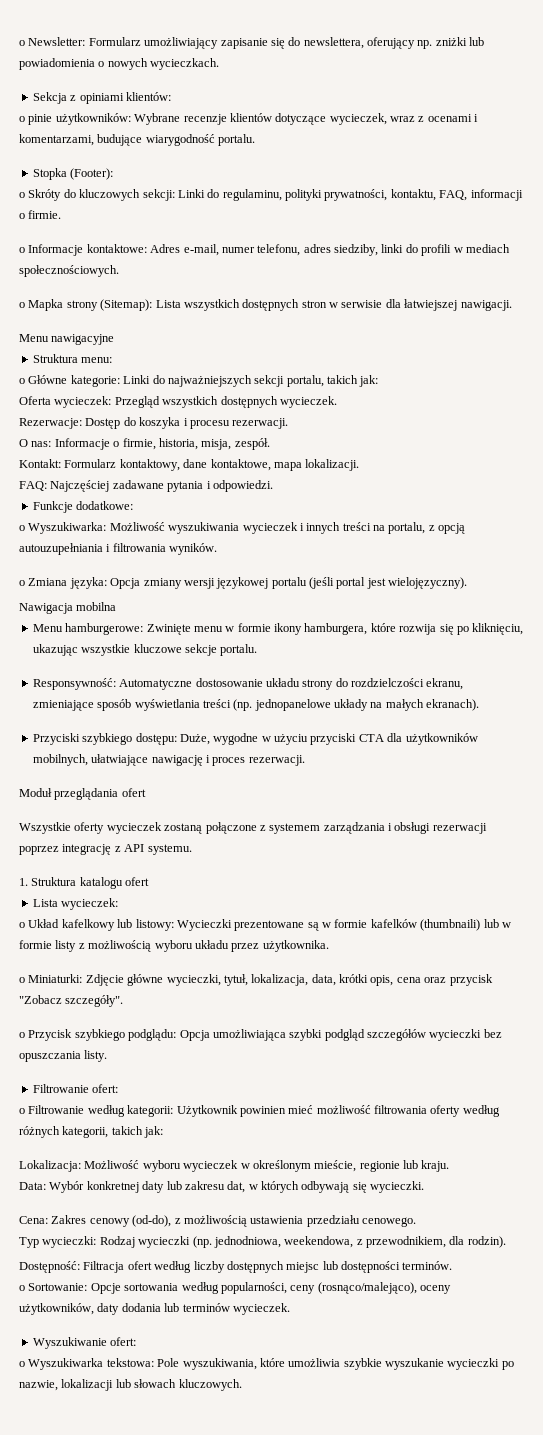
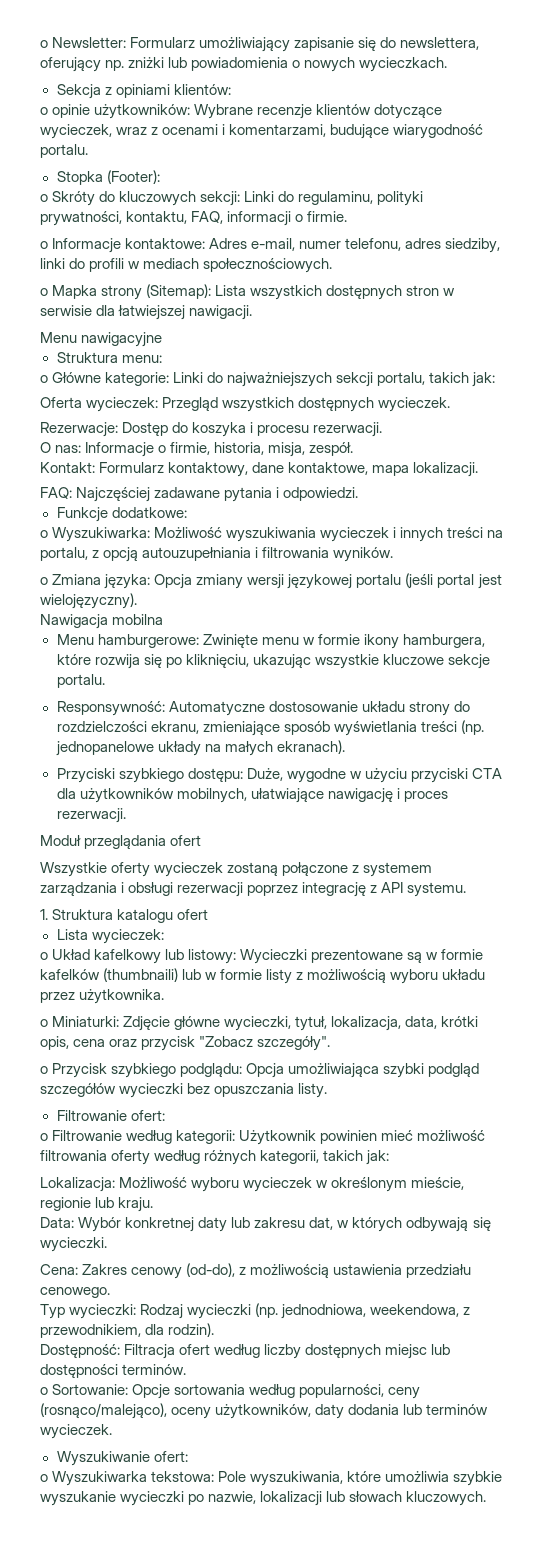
- o pinie użytkowników: Wybrane recenzje klientów dotyczące wycieczek, wraz z ocenami i komentarzami, budujące wiarygodność portalu.
+ o opinie użytkowników: Wybrane recenzje klientów dotyczące wycieczek, wraz z ocenami i komentarzami, budujące wiarygodność portalu.

